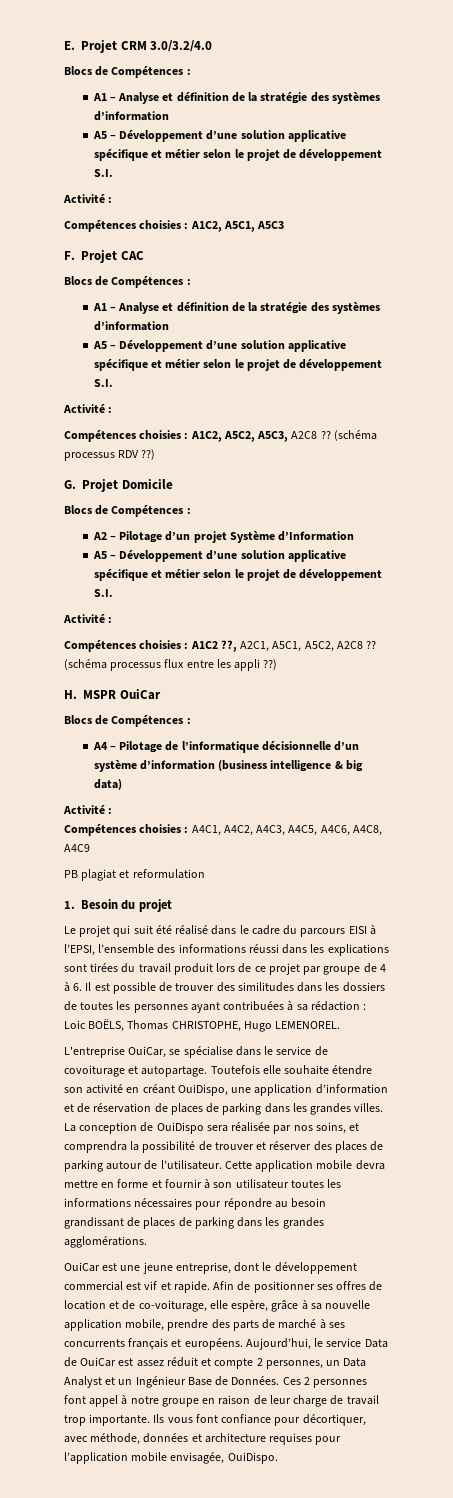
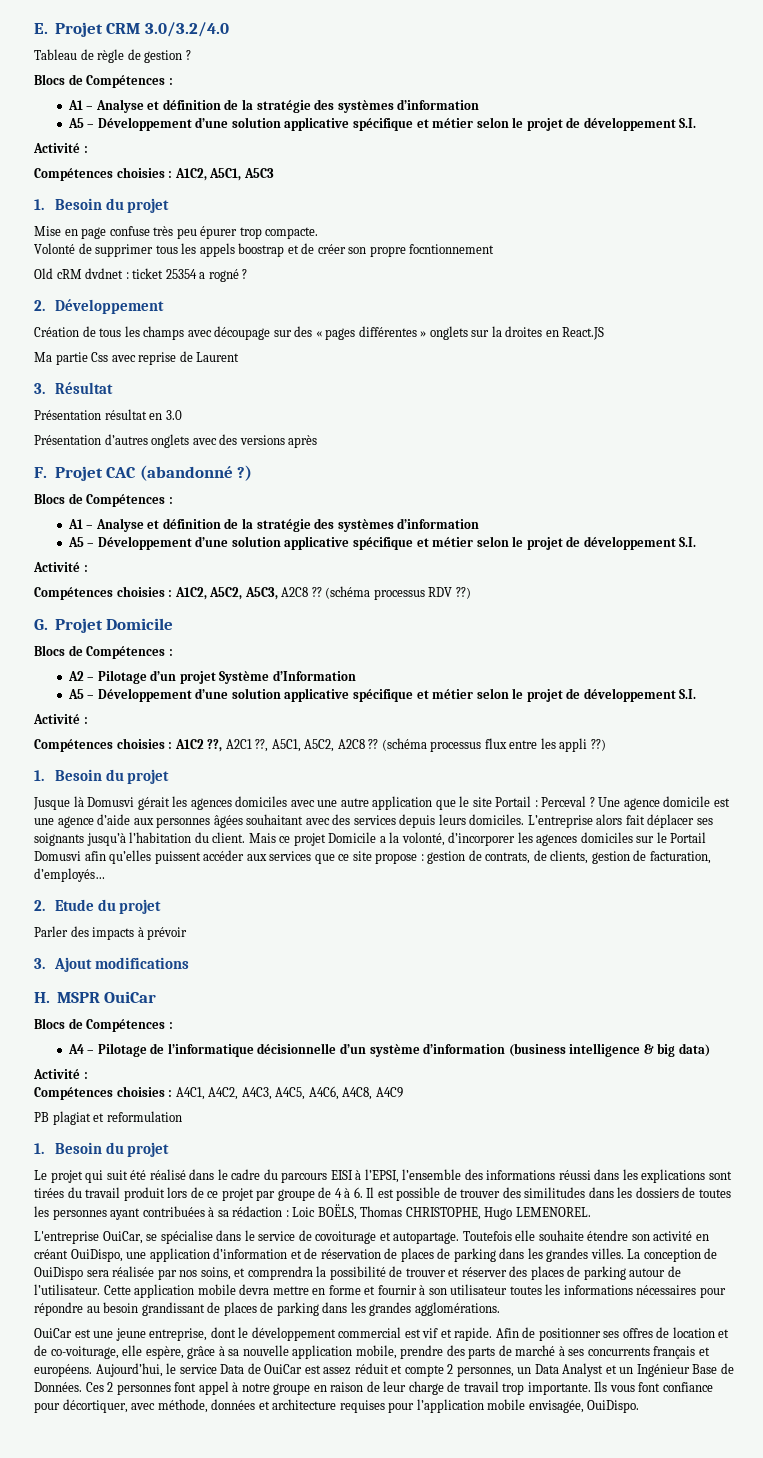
+ Tableau de règle de gestion ?
  Compétences choisies : A1C2, A5C1, A5C3
+ 1. Besoin du projet
+ Mise en page confuse très peu épurer trop compacte.
+ Volonté de supprimer tous les appels boostrap et de créer son propre focntionnement
+ Old cRM dvdnet : ticket 25354 a rogné ?
+ 2. Développement
+ Création de tous les champs avec découpage sur des « pages différentes » onglets sur la droites en React.JS
+ Ma partie Css avec reprise de Laurent
+ 3. Résultat
+ Présentation résultat en 3.0
+ Présentation d’autres onglets avec des versions après
- F. Projet CAC
+ F. Projet CAC (abandonné ?)
- Compétences choisies : A1C2 ??, A2C1, A5C1, A5C2, A2C8 ??
+ Compétences choisies : A1C2 ??, A2C1 ??, A5C1, A5C2, A2C8 ??
  (schéma processus flux entre les appli ??)
+ 1. Besoin du projet
+ Jusque là Domusvi gérait les agences domiciles avec une autre application que le site Portail : Perceval ? Une agence domicile est une agence d’aide aux personnes âgées souhaitant avec des services depuis leurs domiciles. L’entreprise alors fait déplacer ses soignants jusqu’à l’habitation du client. Mais ce projet Domicile a la volonté, d’incorporer les agences domiciles sur le Portail Domusvi afin qu’elles puissent accéder aux services que ce site propose : gestion de contrats, de clients, gestion de facturation, d’employés…
+ 2. Etude du projet
+ Parler des impacts à prévoir
+ 3. Ajout modifications

